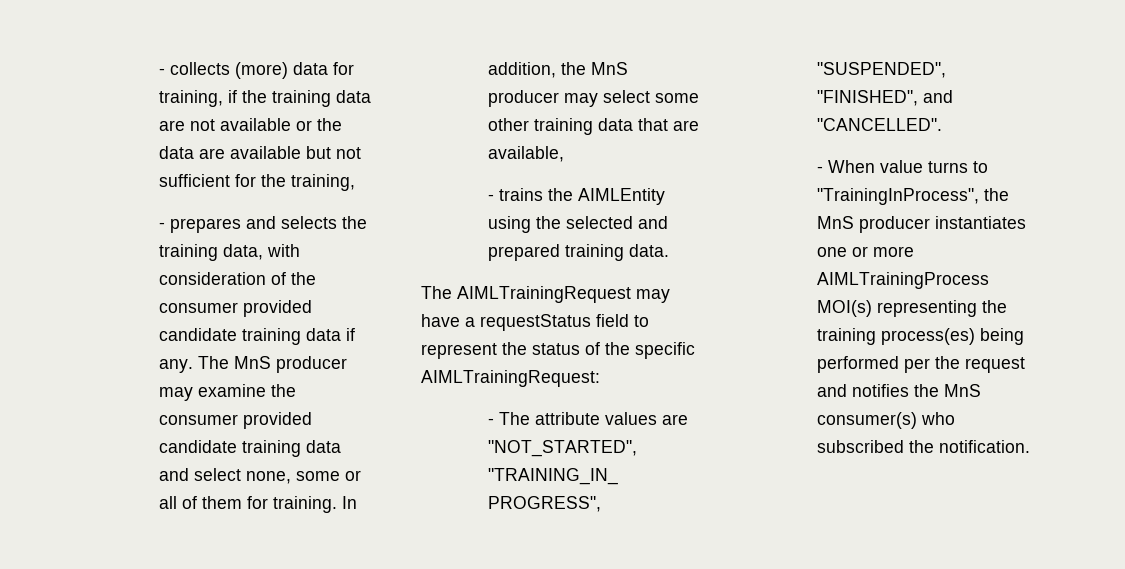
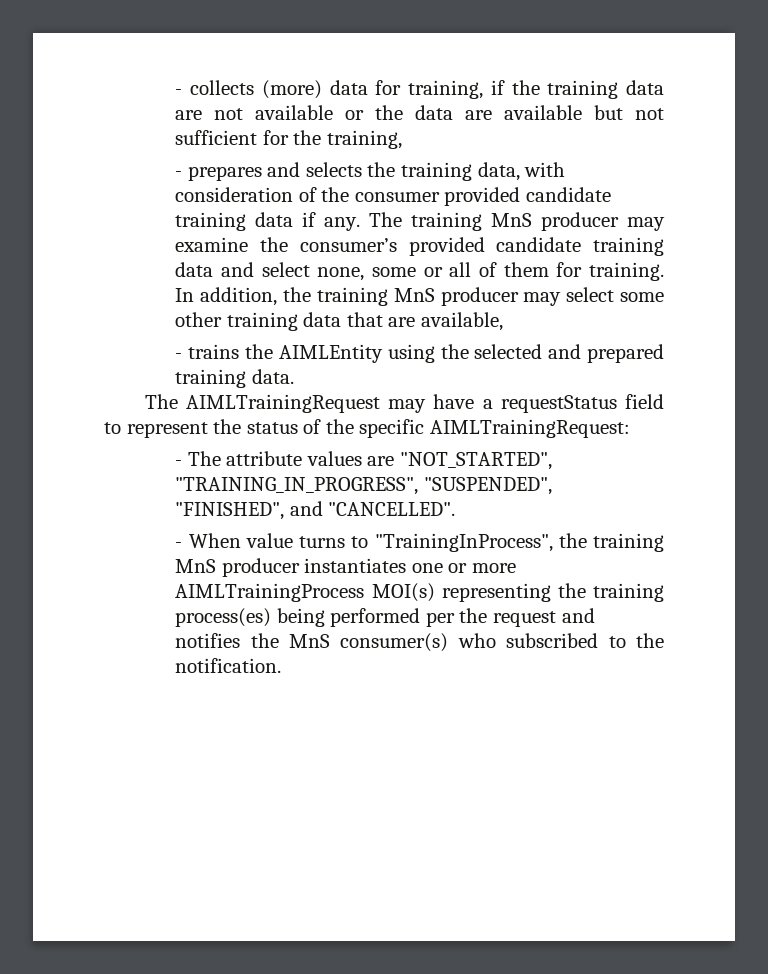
- The MnS producer may examine the consumer provided candidate training data and select none, some or all of them for training.
+ The training MnS producer may examine the consumer’s provided candidate training data and select none, some or all of them for training.
- In addition, the MnS producer may select some other training data that are available,
+ In addition, the training MnS producer may select some other training data that are available,
- - When value turns to "TrainingInProcess", the MnS producer instantiates one or more AIMLTrainingProcess MOI(s) representing the training process(es) being performed per the request and notifies the MnS consumer(s) who subscribed the notification.
+ - When value turns to "TrainingInProcess", the training MnS producer instantiates one or more AIMLTrainingProcess MOI(s) representing the training process(es) being performed per the request and notifies the MnS consumer(s) who subscribed to the notification.

